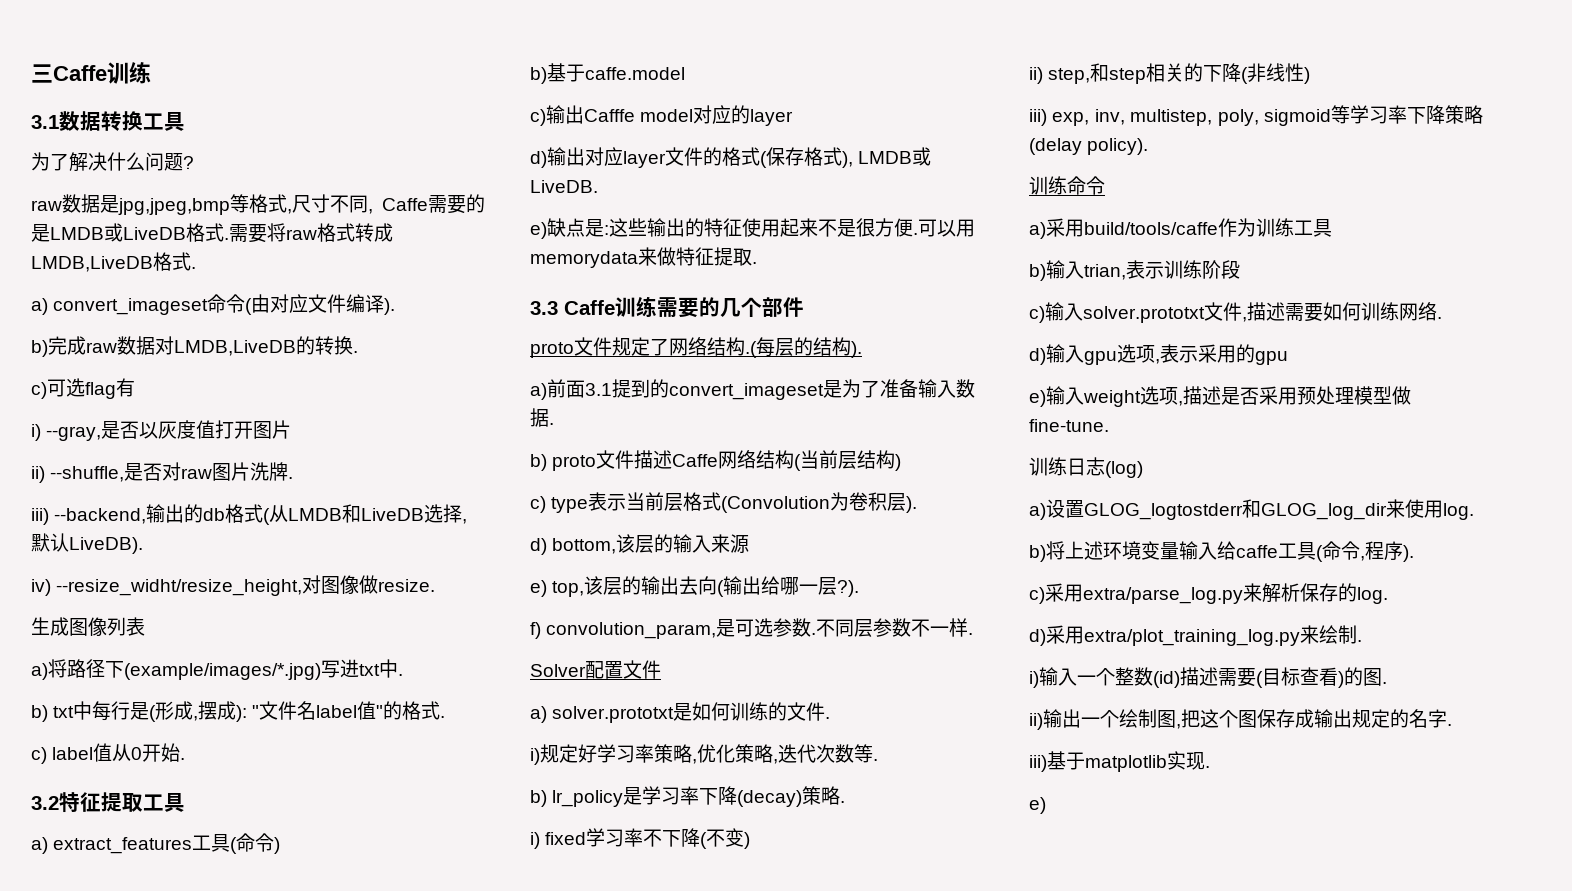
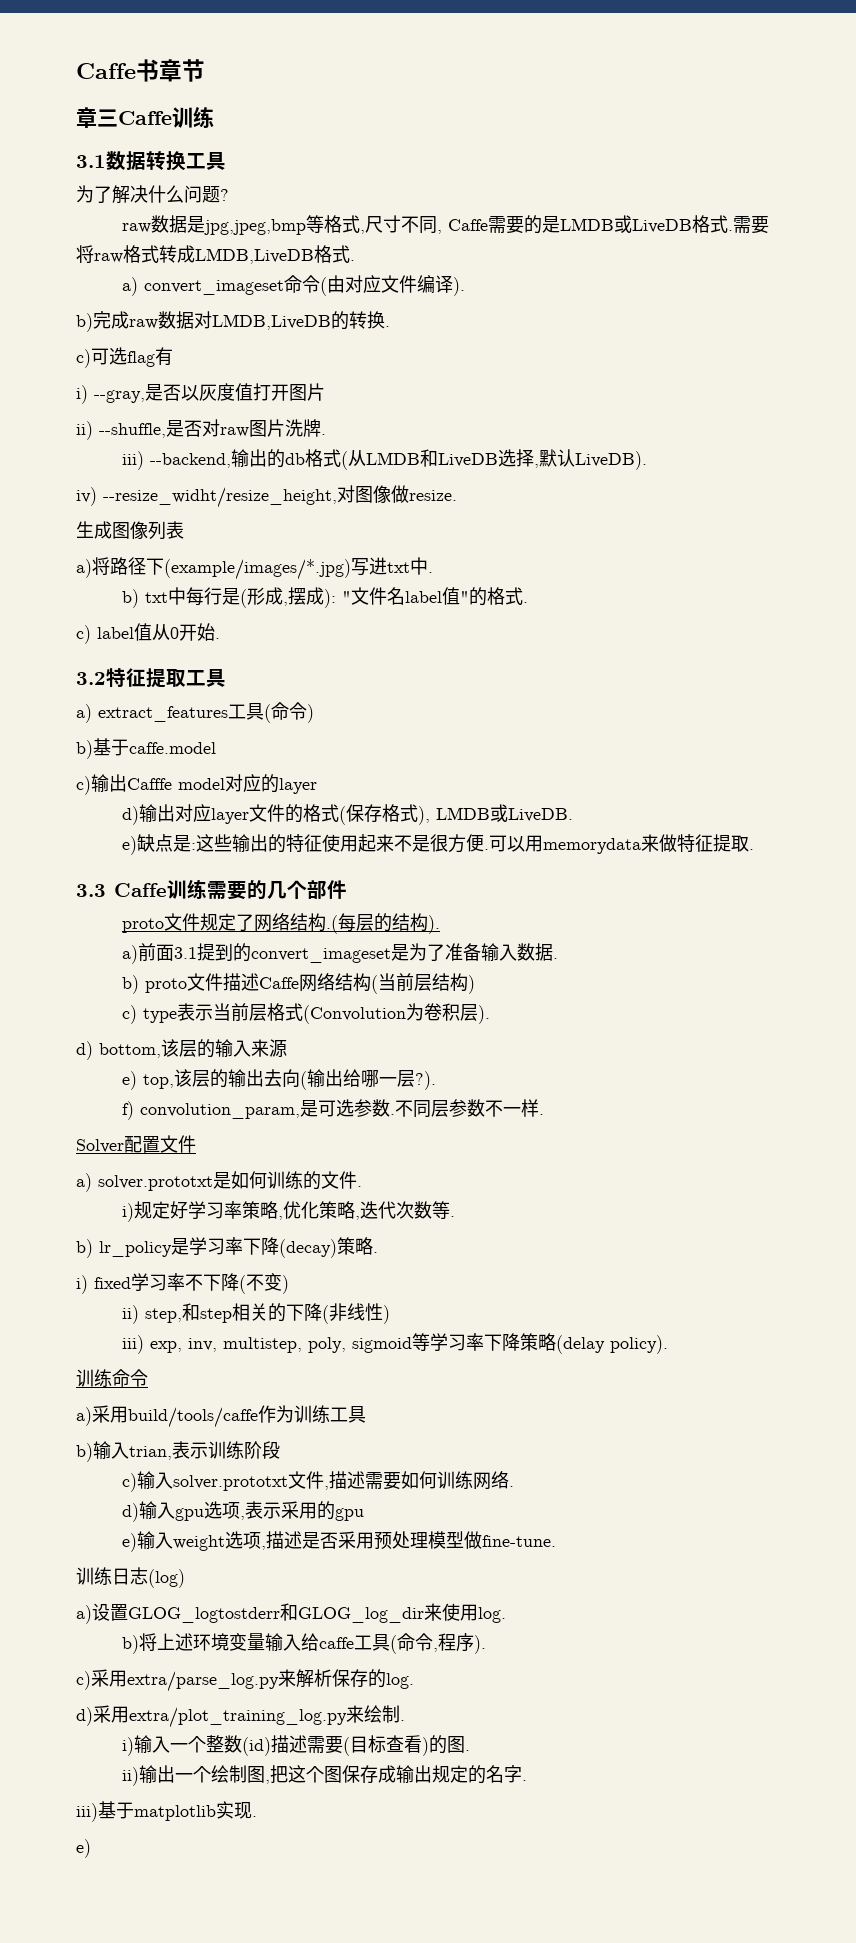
- 三Caffe训练
+ Caffe书章节
+ 章三Caffe训练

